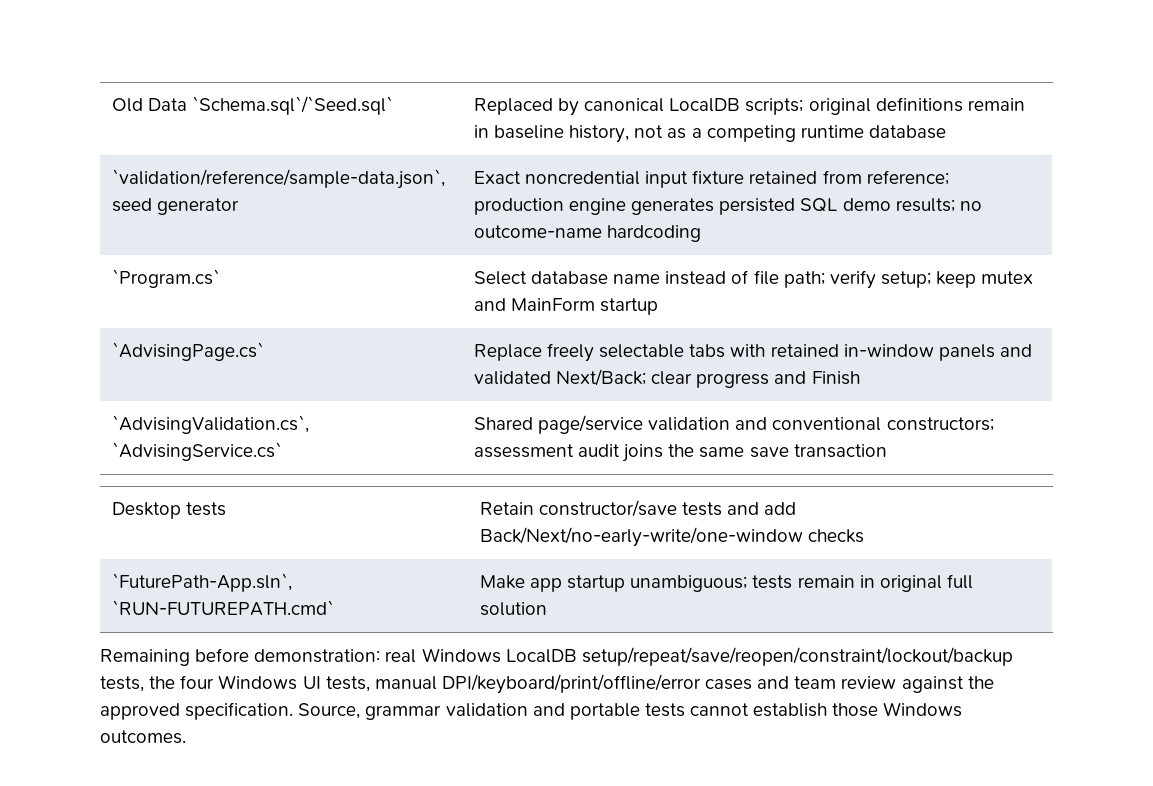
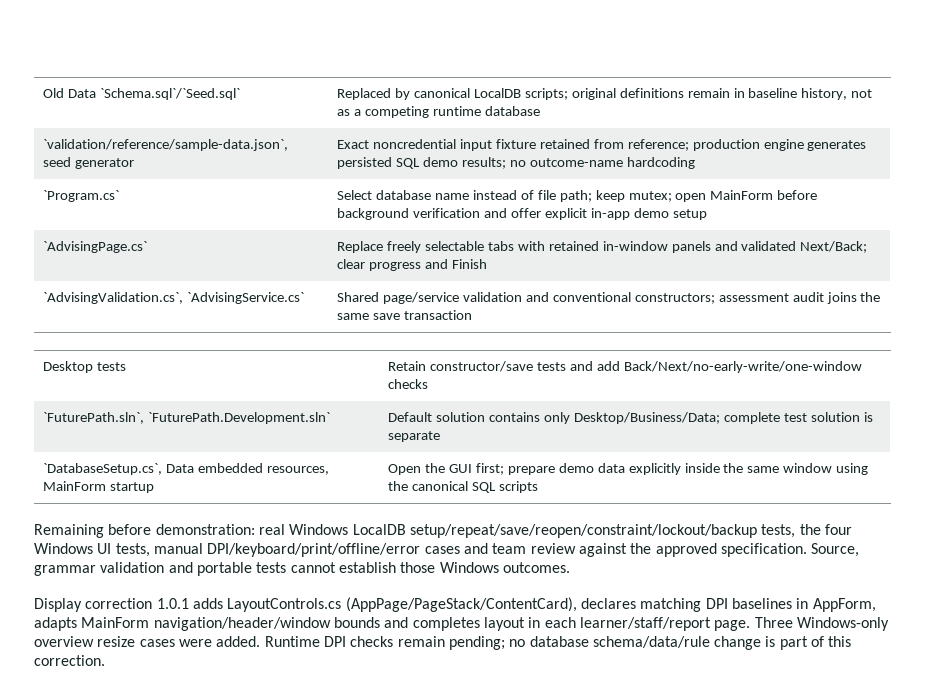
- `Program.cs` | Select database name instead of file path; verify setup; keep mutex and MainForm startup
+ `Program.cs` | Select database name instead of file path; keep mutex; open MainForm before background verification and offer explicit in-app demo setup
- `FuturePath-App.sln`, `RUN-FUTUREPATH.cmd` | Make app startup unambiguous; tests remain in original full solution
+ `FuturePath.sln`, `FuturePath.Development.sln` | Default solution contains only Desktop/Business/Data; complete test solution is separate
+ `DatabaseSetup.cs`, Data embedded resources, MainForm startup | Open the GUI first; prepare demo data explicitly inside the same window using the canonical SQL scripts
+ Display correction 1.0.1 adds LayoutControls.cs (AppPage/PageStack/ContentCard), declares matching DPI baselines in AppForm, adapts MainForm navigation/header/window bounds and completes layout in each learner/staff/report page. Three Windows-only overview resize cases were added. Runtime DPI checks remain pending; no database schema/data/rule change is part of this correction.

